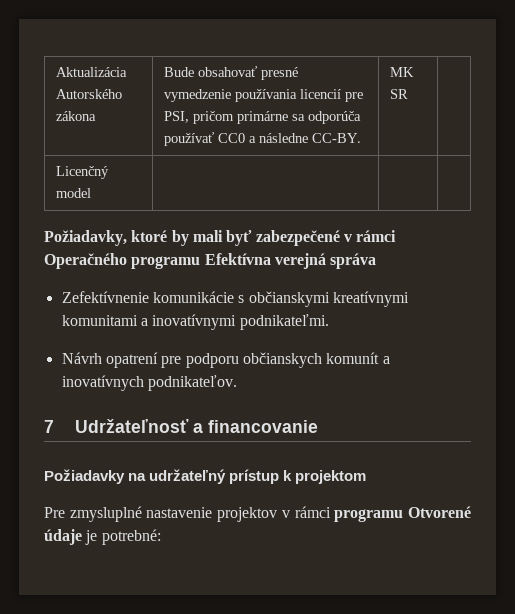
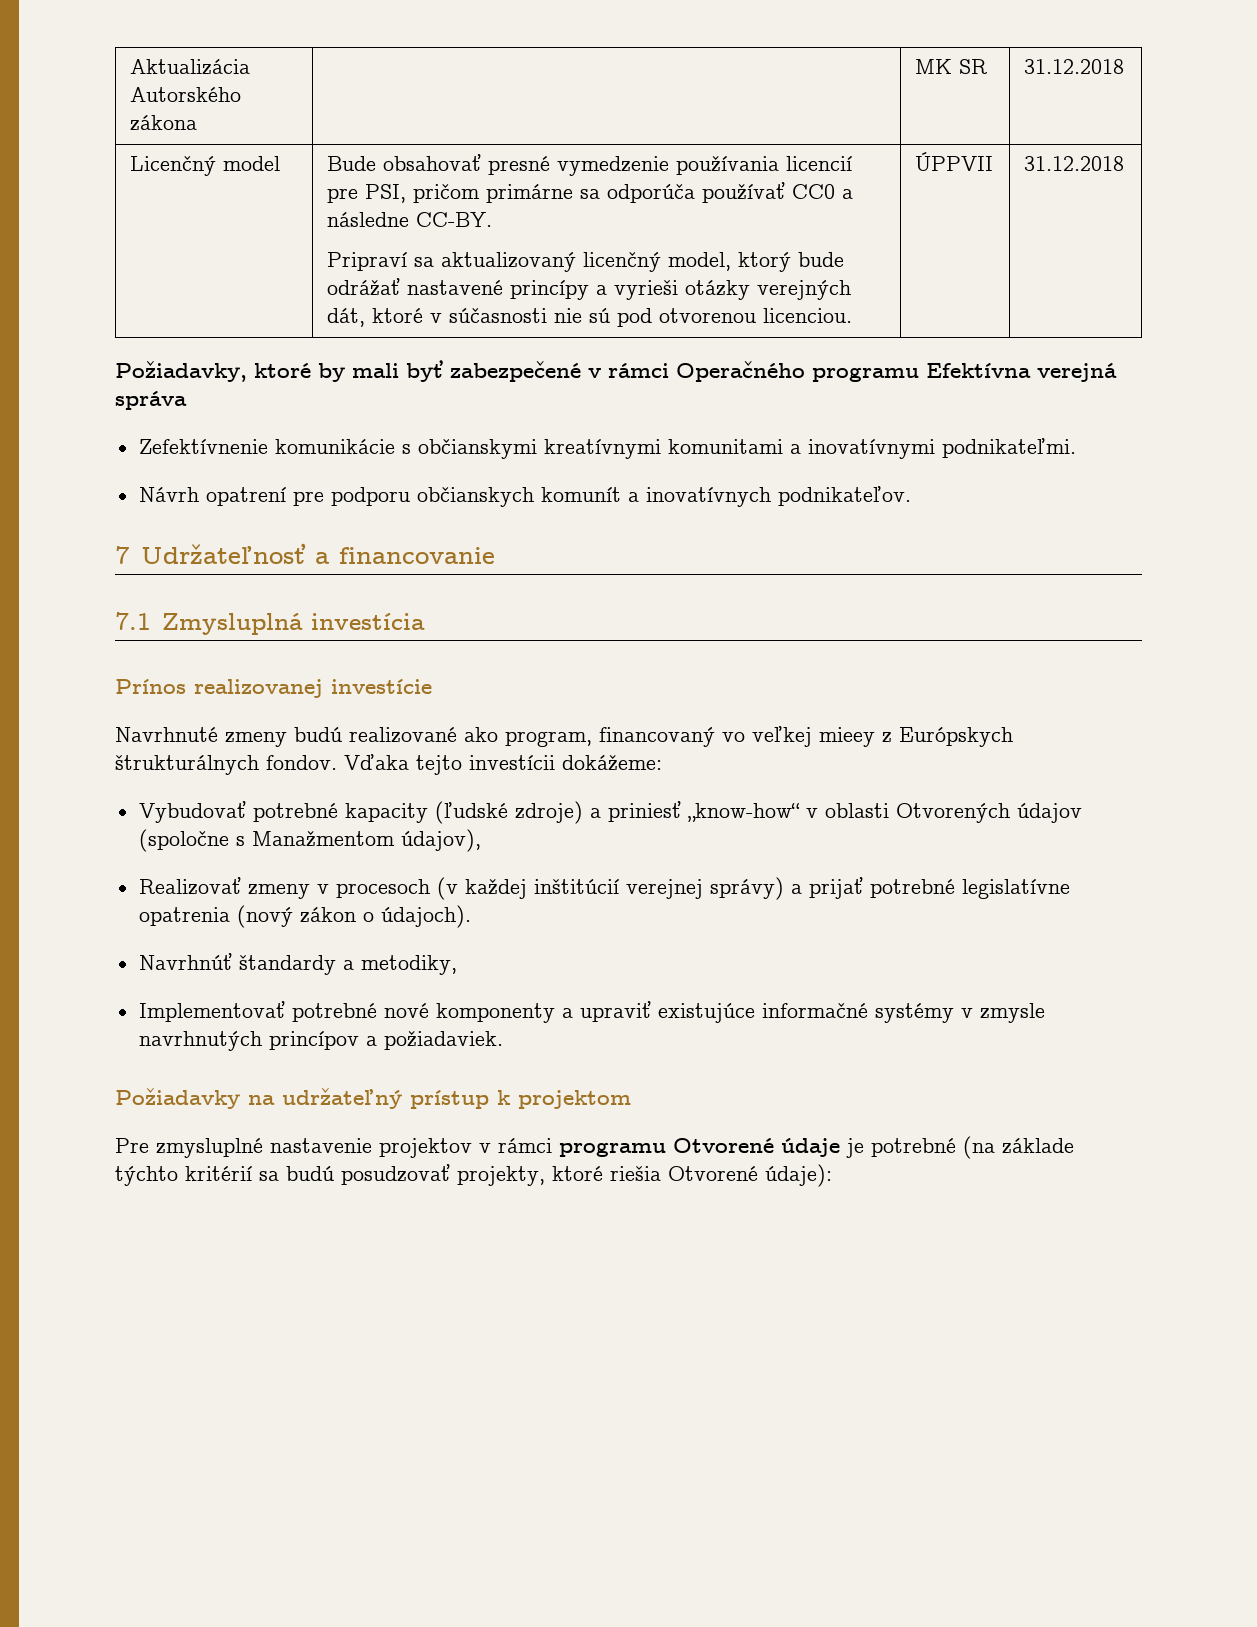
- Aktualizácia Autorského zákona | Bude obsahovať presné vymedzenie používania licencií pre PSI, pričom primárne sa odporúča používať CC0 a následne CC-BY. | MK SR |
- Licenčný model | | |
+ Aktualizácia Autorského zákona | | MK SR | 31.12.2018
+ Licenčný model | Bude obsahovať presné vymedzenie používania licencií pre PSI, pričom primárne sa odporúča používať CC0 a následne CC-BY.
+ Pripraví sa aktualizovaný licenčný model, ktorý bude odrážať nastavené princípy a vyrieši otázky verejných dát, ktoré v súčasnosti nie sú pod otvorenou licenciou. | ÚPPVII | 31.12.2018
+ 7.1 Zmysluplná investícia
+ Prínos realizovanej investície
+ Navrhnuté zmeny budú realizované ako program, financovaný vo veľkej mieey z Európskych štrukturálnych fondov. Vďaka tejto investícii dokážeme:
+ Vybudovať potrebné kapacity (ľudské zdroje) a priniesť „know-how“ v oblasti Otvorených údajov (spoločne s Manažmentom údajov),
+ Realizovať zmeny v procesoch (v každej inštitúcií verejnej správy) a prijať potrebné legislatívne opatrenia (nový zákon o údajoch).
+ Navrhnúť štandardy a metodiky,
+ Implementovať potrebné nové komponenty a upraviť existujúce informačné systémy v zmysle navrhnutých princípov a požiadaviek.
- Pre zmysluplné nastavenie projektov v rámci programu Otvorené údaje je potrebné:
+ Pre zmysluplné nastavenie projektov v rámci programu Otvorené údaje je potrebné (na základe týchto kritérií sa budú posudzovať projekty, ktoré riešia Otvorené údaje):

